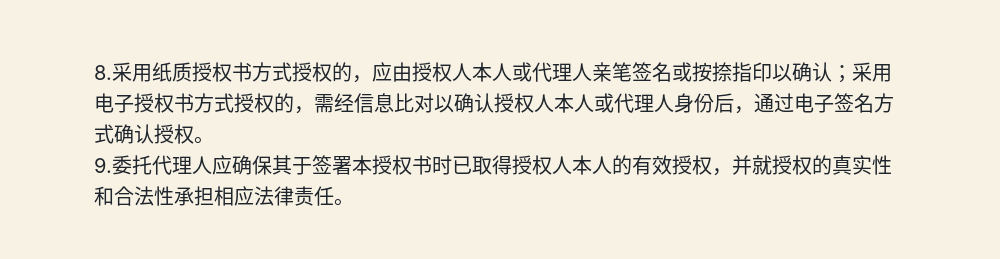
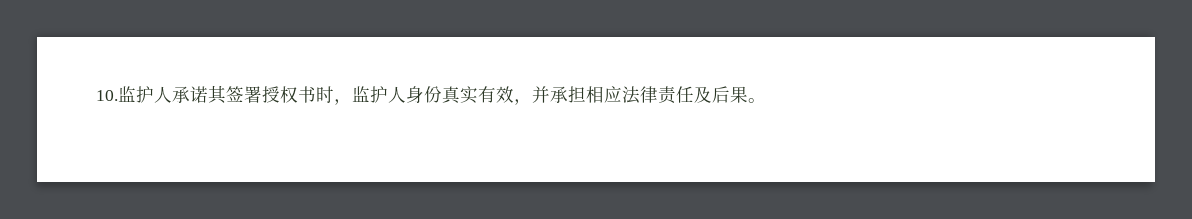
- 8.采用纸质授权书方式授权的，应由授权人本人或代理人亲笔签名或按捺指印以确认；采用电子授权书方式授权的，需经信息比对以确认授权人本人或代理人身份后，通过电子签名方式确认授权。
- 9.委托代理人应确保其于签署本授权书时已取得授权人本人的有效授权，并就授权的真实性和合法性承担相应法律责任。
+ 10.监护人承诺其签署授权书时，监护人身份真实有效，并承担相应法律责任及后果。

